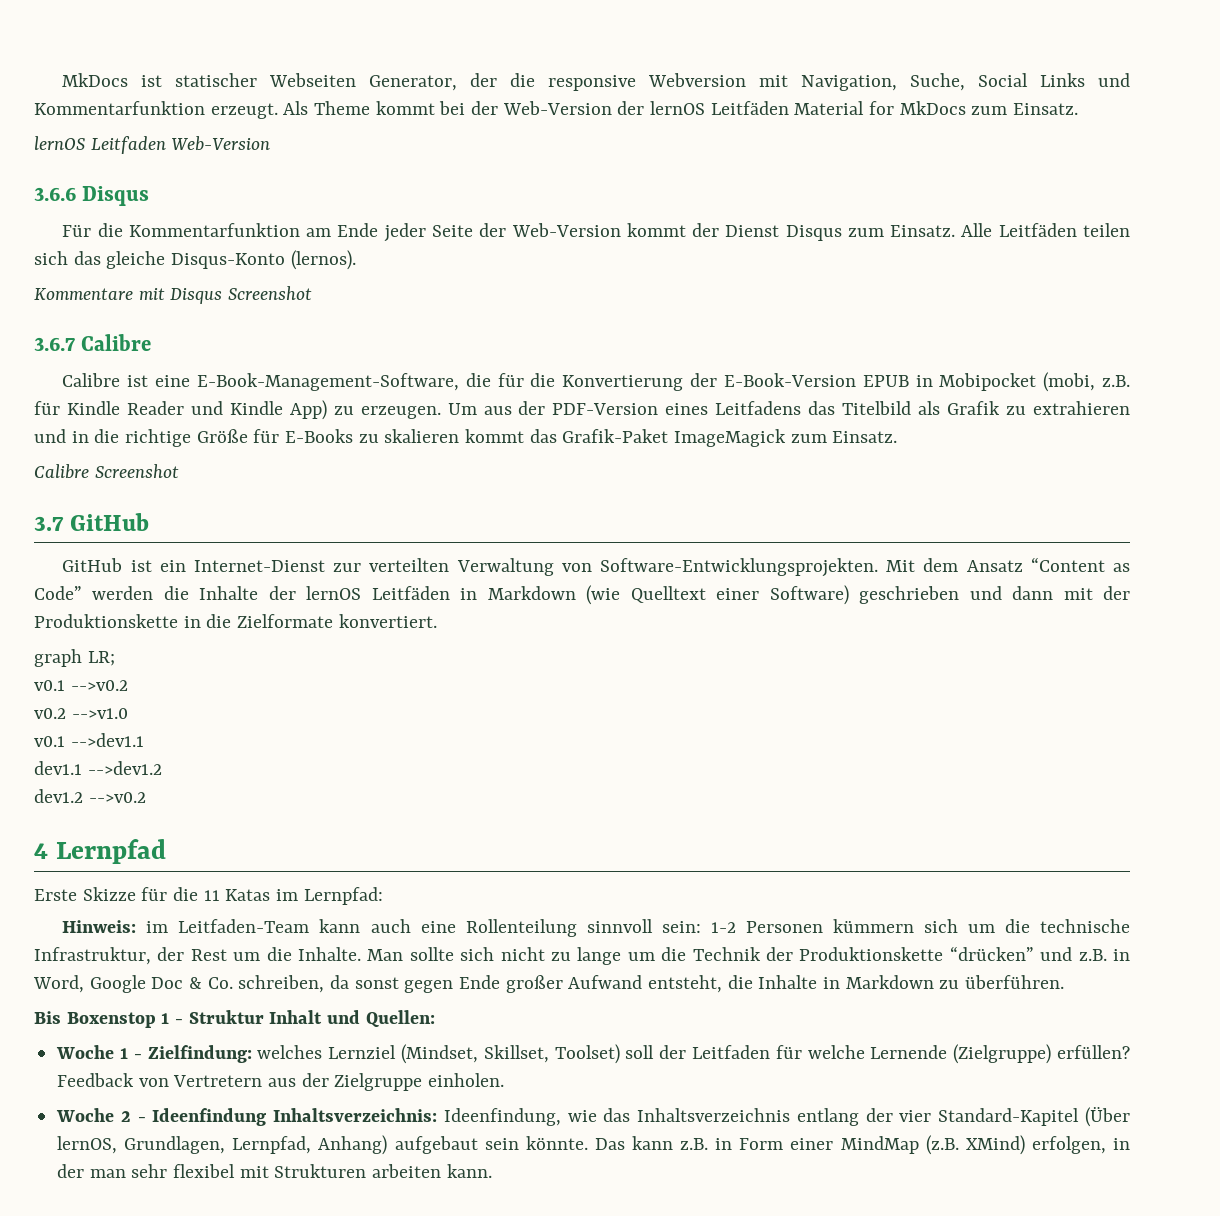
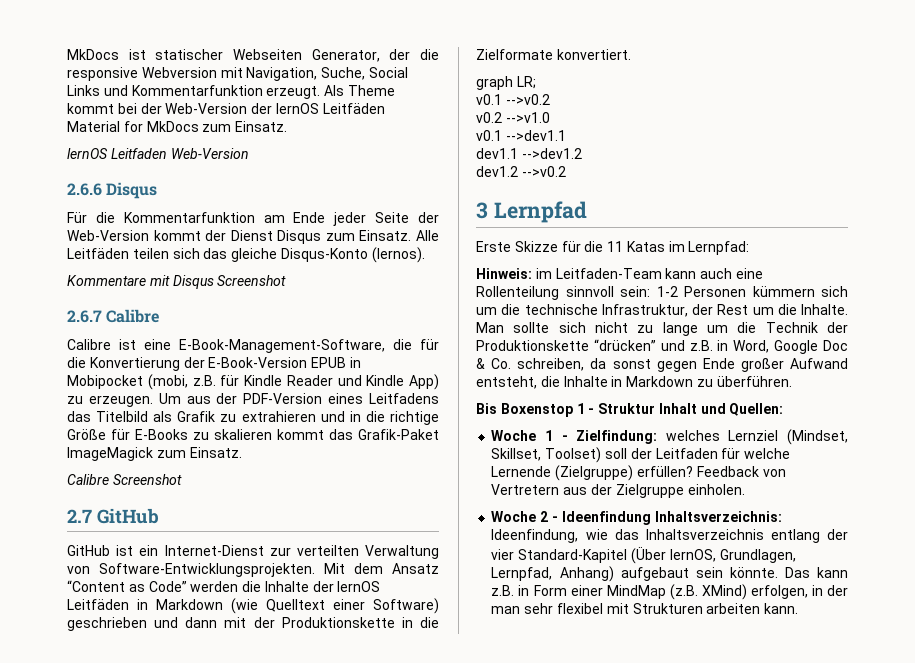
- 3.6.6 Disqus
+ 2.6.6 Disqus
- 3.6.7 Calibre
+ 2.6.7 Calibre
- 3.7 GitHub
+ 2.7 GitHub
- 4 Lernpfad
+ 3 Lernpfad

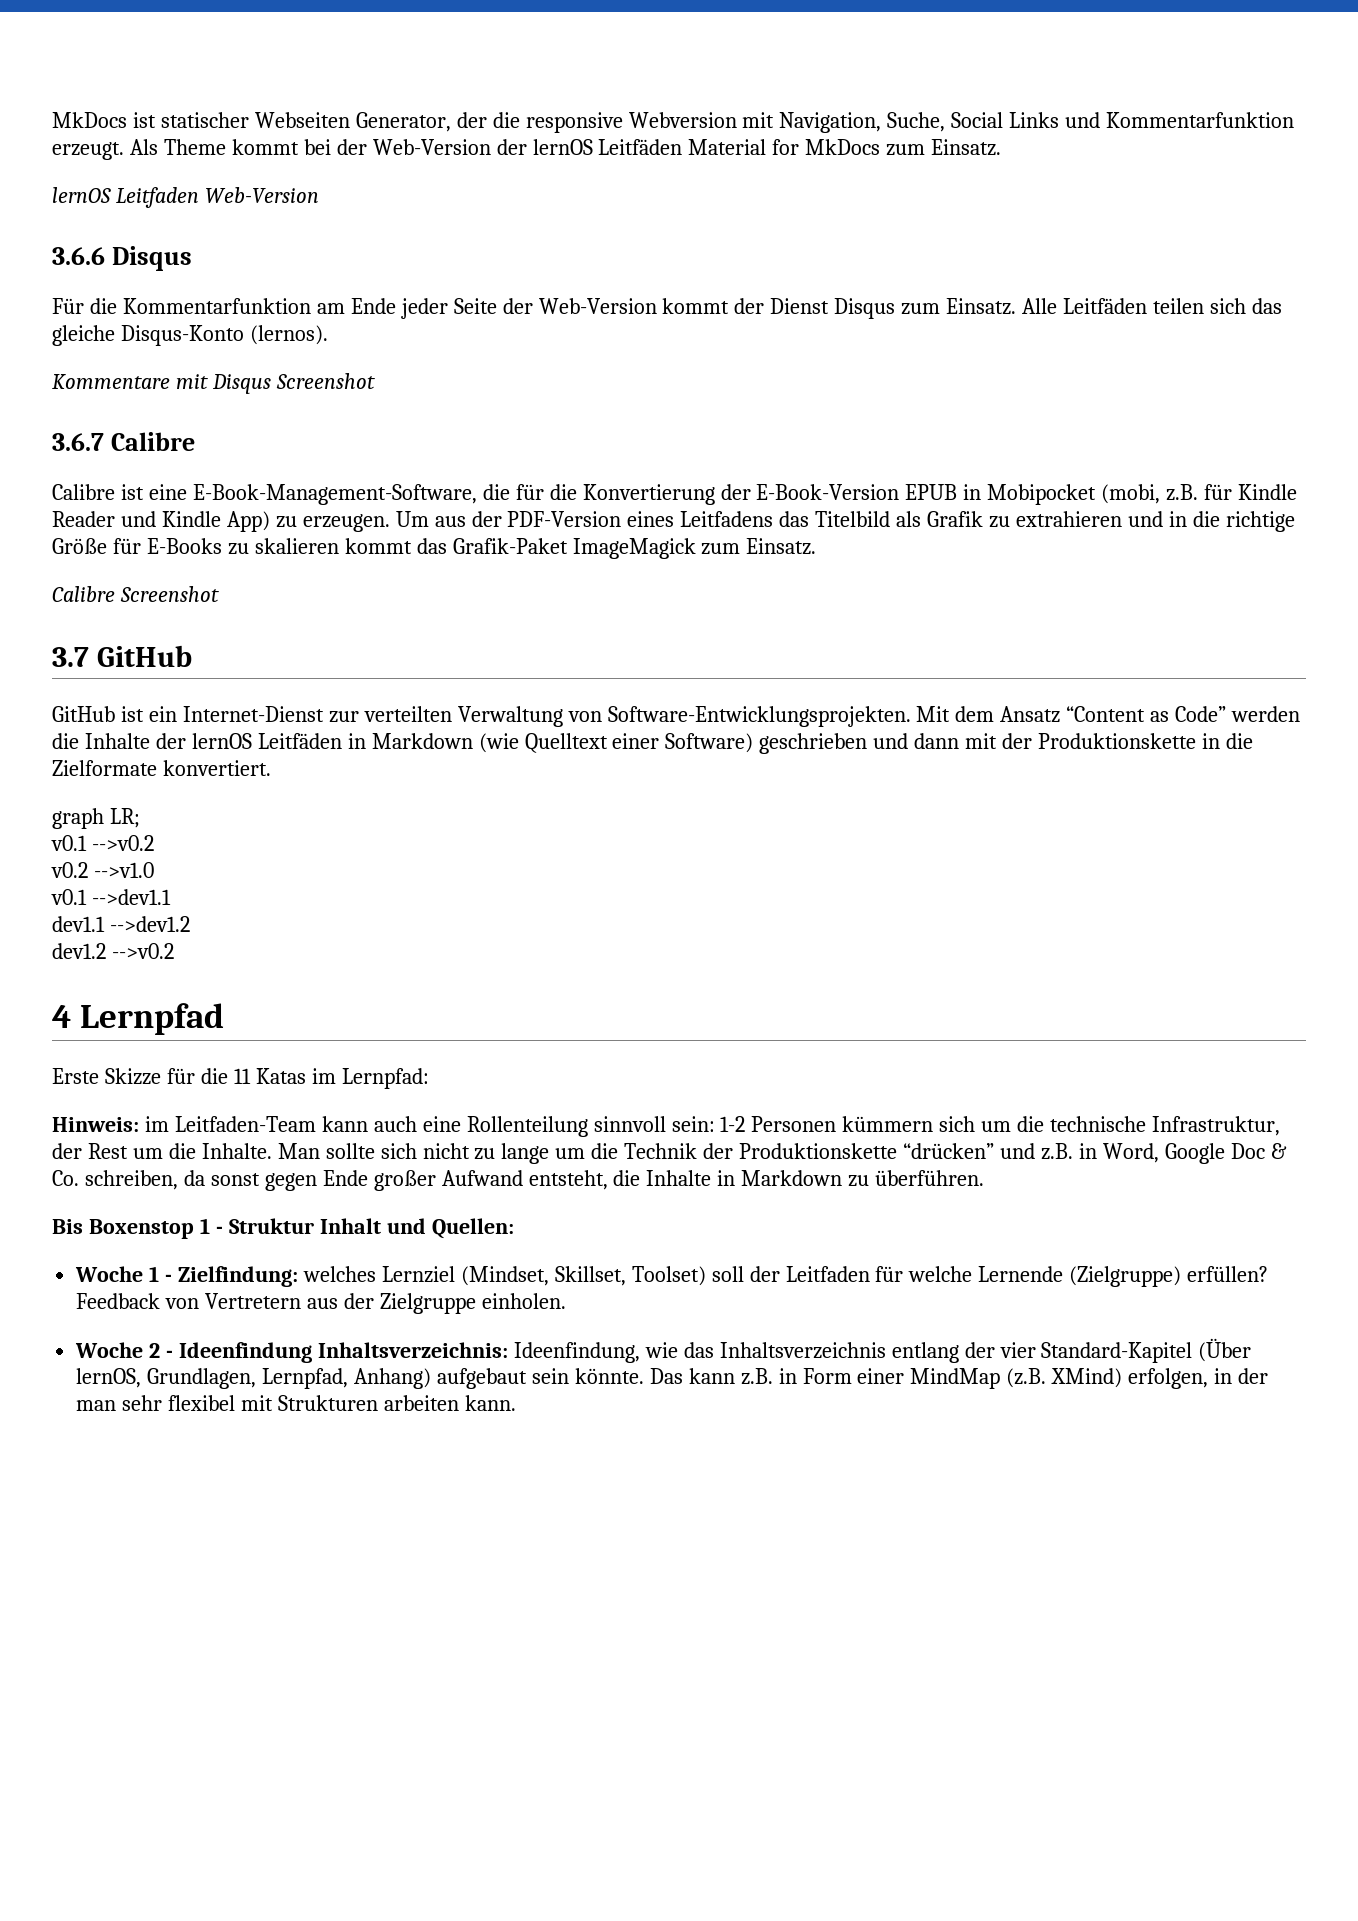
- 2.6.6 Disqus
+ 3.6.6 Disqus
- 2.6.7 Calibre
+ 3.6.7 Calibre
- 2.7 GitHub
+ 3.7 GitHub
- 3 Lernpfad
+ 4 Lernpfad

